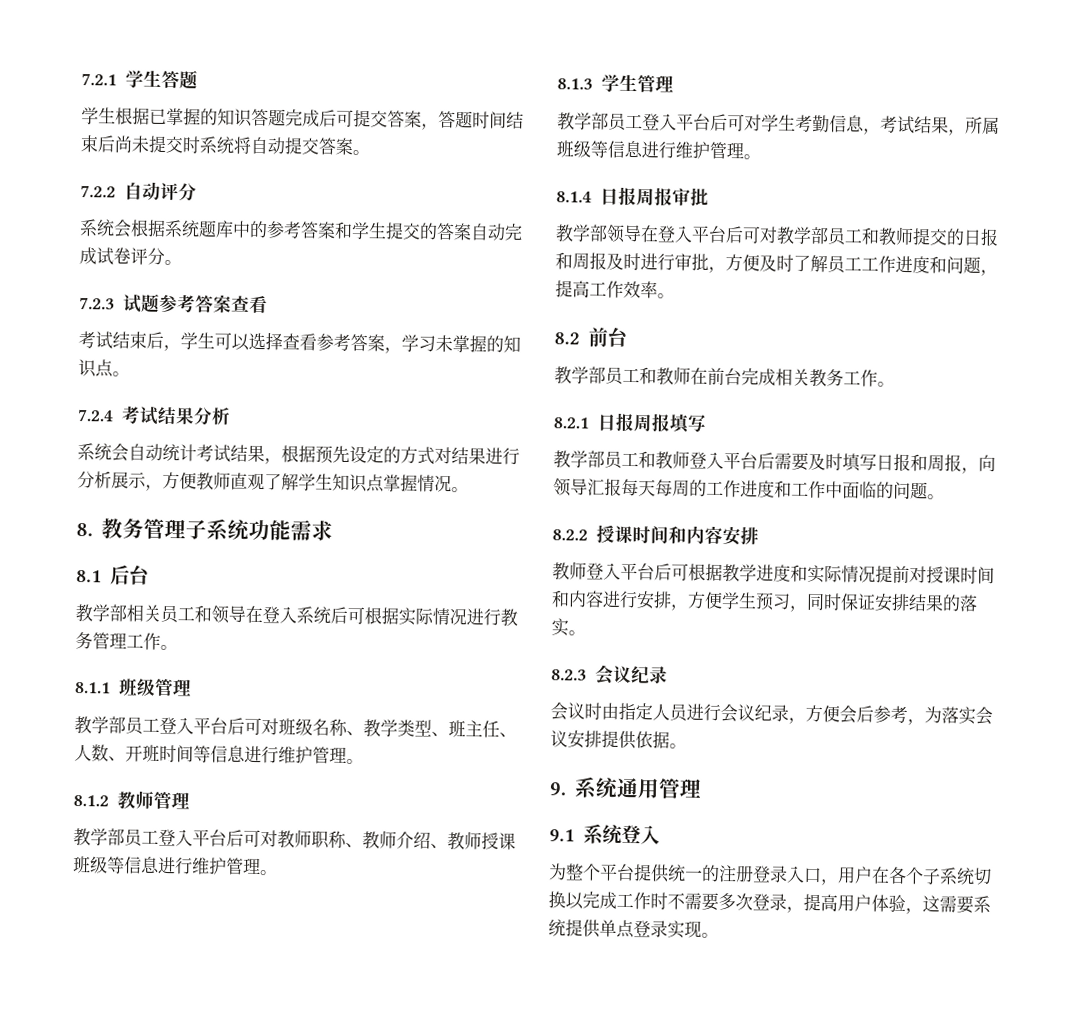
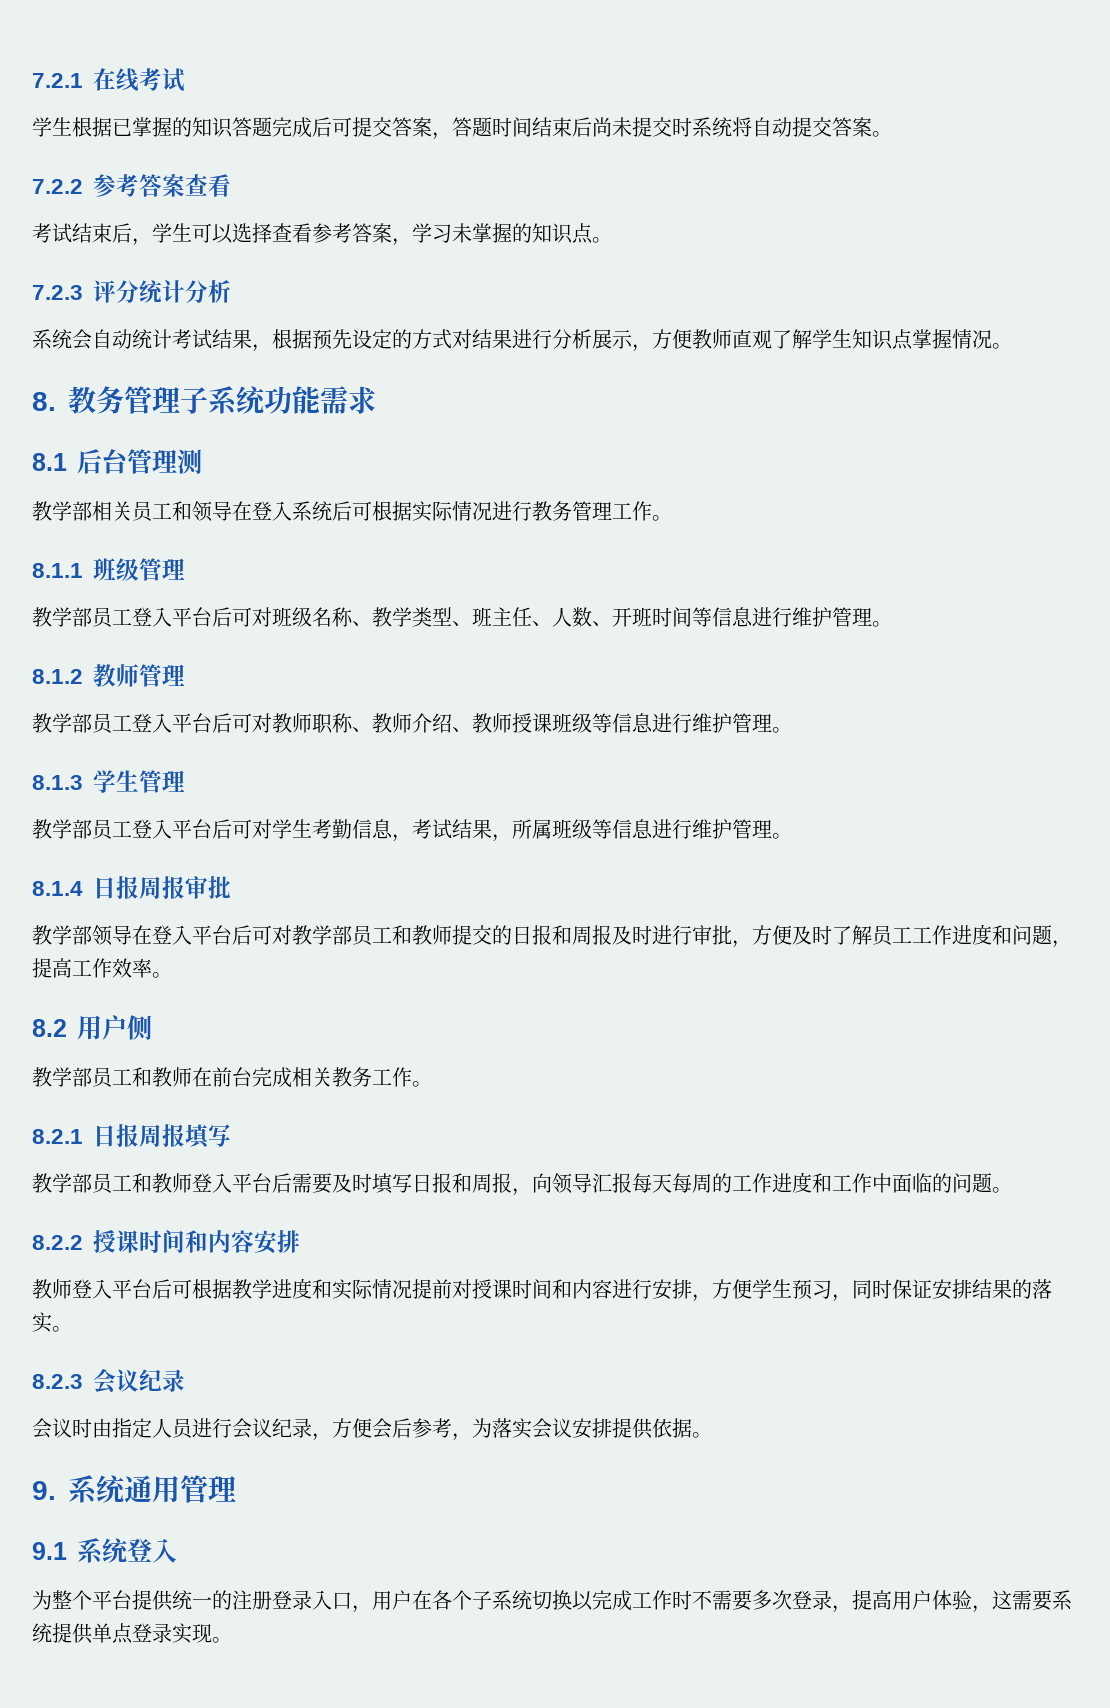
- 7.2.1学生答题
+ 7.2.1在线考试
- 7.2.2自动评分
- 系统会根据系统题库中的参考答案和学生提交的答案自动完成试卷评分。
- 7.2.3试题参考答案查看
+ 7.2.2参考答案查看
- 7.2.4考试结果分析
+ 7.2.3评分统计分析
- 8.1后台
+ 8.1后台管理测
- 8.2前台
+ 8.2用户侧

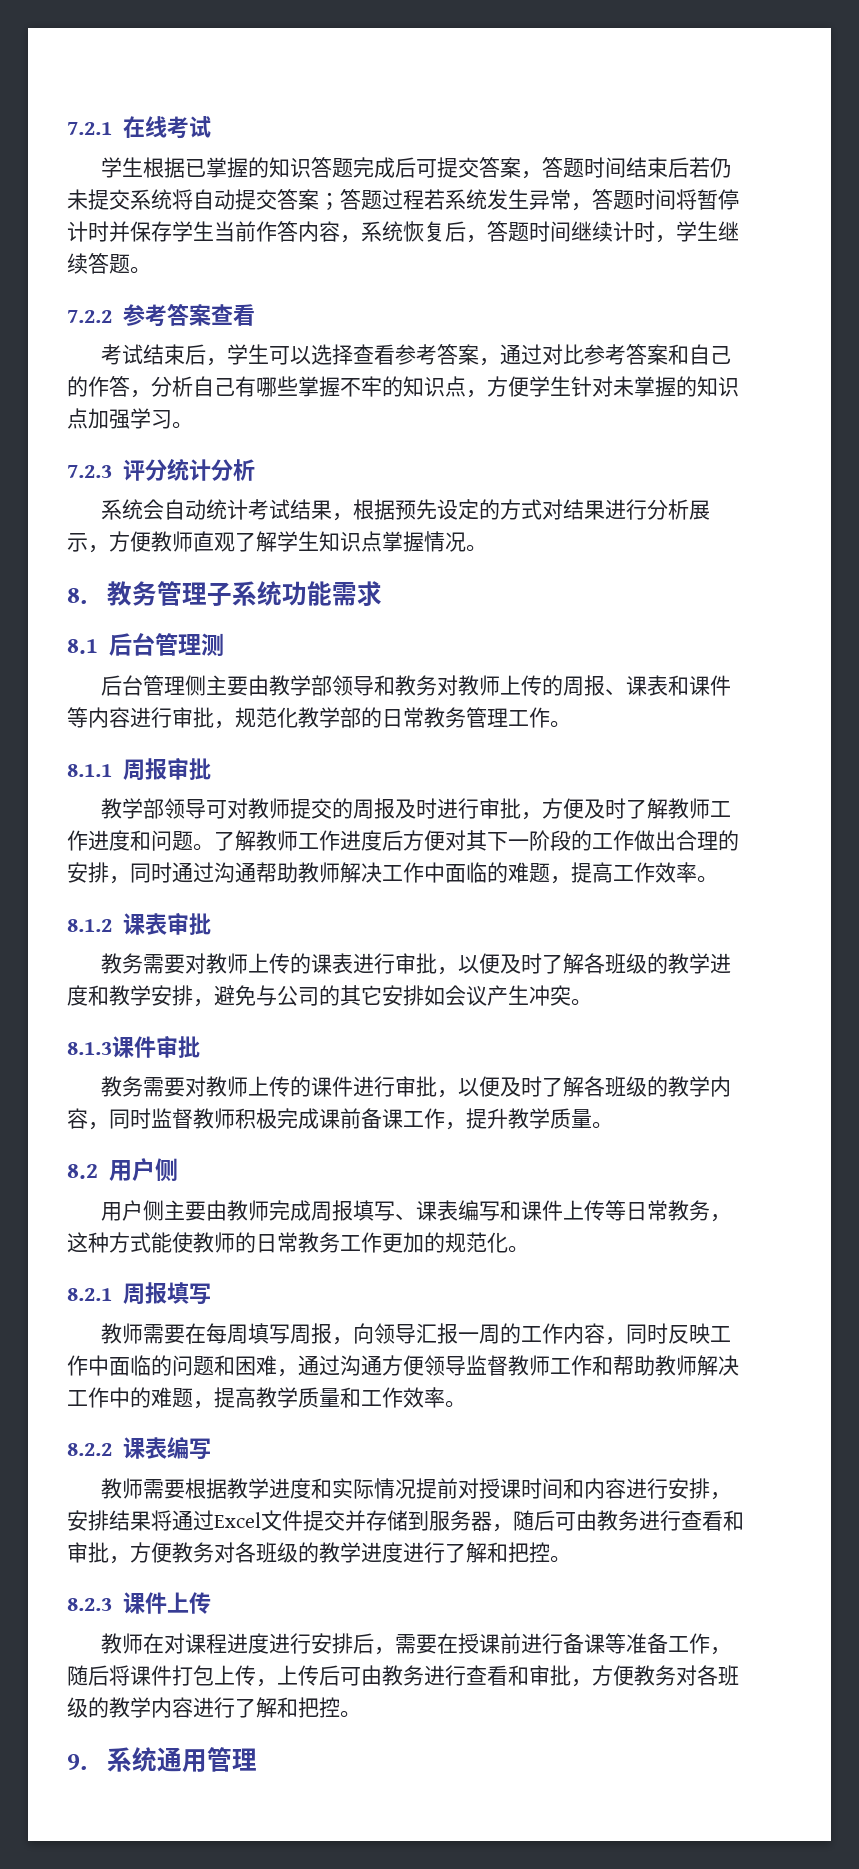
- 学生根据已掌握的知识答题完成后可提交答案，答题时间结束后尚未提交时系统将自动提交答案。
+ 学生根据已掌握的知识答题完成后可提交答案，答题时间结束后若仍未提交系统将自动提交答案；答题过程若系统发生异常，答题时间将暂停计时并保存学生当前作答内容，系统恢复后，答题时间继续计时，学生继续答题。
- 考试结束后，学生可以选择查看参考答案，学习未掌握的知识点。
+ 考试结束后，学生可以选择查看参考答案，通过对比参考答案和自己的作答，分析自己有哪些掌握不牢的知识点，方便学生针对未掌握的知识点加强学习。
- 教学部相关员工和领导在登入系统后可根据实际情况进行教务管理工作。
+ 后台管理侧主要由教学部领导和教务对教师上传的周报、课表和课件等内容进行审批，规范化教学部的日常教务管理工作。
- 8.1.1班级管理
- 教学部员工登入平台后可对班级名称、教学类型、班主任、人数、开班时间等信息进行维护管理。
- 8.1.2教师管理
- 教学部员工登入平台后可对教师职称、教师介绍、教师授课班级等信息进行维护管理。
- 8.1.3学生管理
- 教学部员工登入平台后可对学生考勤信息，考试结果，所属班级等信息进行维护管理。
- 8.1.4日报周报审批
+ 8.1.1周报审批
- 教学部领导在登入平台后可对教学部员工和教师提交的日报和周报及时进行审批，方便及时了解员工工作进度和问题，提高工作效率。
+ 教学部领导可对教师提交的周报及时进行审批，方便及时了解教师工作进度和问题。了解教师工作进度后方便对其下一阶段的工作做出合理的安排，同时通过沟通帮助教师解决工作中面临的难题，提高工作效率。
+ 8.1.2课表审批
+ 教务需要对教师上传的课表进行审批，以便及时了解各班级的教学进度和教学安排，避免与公司的其它安排如会议产生冲突。
+ 8.1.3课件审批
+ 教务需要对教师上传的课件进行审批，以便及时了解各班级的教学内容，同时监督教师积极完成课前备课工作，提升教学质量。
  8.2用户侧
- 教学部员工和教师在前台完成相关教务工作。
+ 用户侧主要由教师完成周报填写、课表编写和课件上传等日常教务，这种方式能使教师的日常教务工作更加的规范化。
- 8.2.1日报周报填写
+ 8.2.1周报填写
- 教学部员工和教师登入平台后需要及时填写日报和周报，向领导汇报每天每周的工作进度和工作中面临的问题。
- 8.2.2授课时间和内容安排
- 教师登入平台后可根据教学进度和实际情况提前对授课时间和内容进行安排，方便学生预习，同时保证安排结果的落实。
- 8.2.3会议纪录
- 会议时由指定人员进行会议纪录，方便会后参考，为落实会议安排提供依据。
+ 教师需要在每周填写周报，向领导汇报一周的工作内容，同时反映工作中面临的问题和困难，通过沟通方便领导监督教师工作和帮助教师解决工作中的难题，提高教学质量和工作效率。
+ 8.2.2课表编写
+ 教师需要根据教学进度和实际情况提前对授课时间和内容进行安排，安排结果将通过Excel文件提交并存储到服务器，随后可由教务进行查看和审批，方便教务对各班级的教学进度进行了解和把控。
+ 8.2.3课件上传
+ 教师在对课程进度进行安排后，需要在授课前进行备课等准备工作，随后将课件打包上传，上传后可由教务进行查看和审批，方便教务对各班级的教学内容进行了解和把控。
- 9.1系统登入
- 为整个平台提供统一的注册登录入口，用户在各个子系统切换以完成工作时不需要多次登录，提高用户体验，这需要系统提供单点登录实现。

